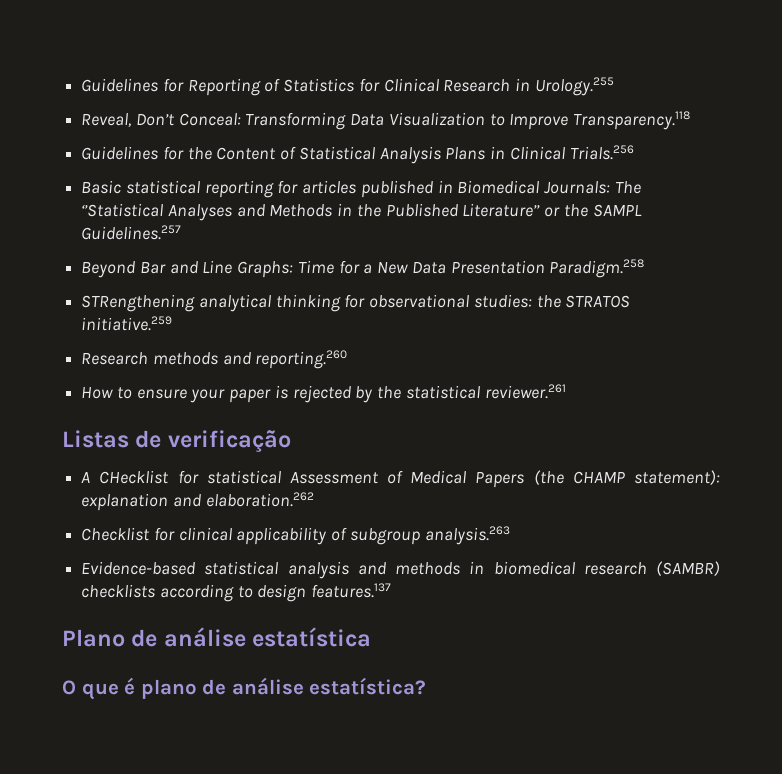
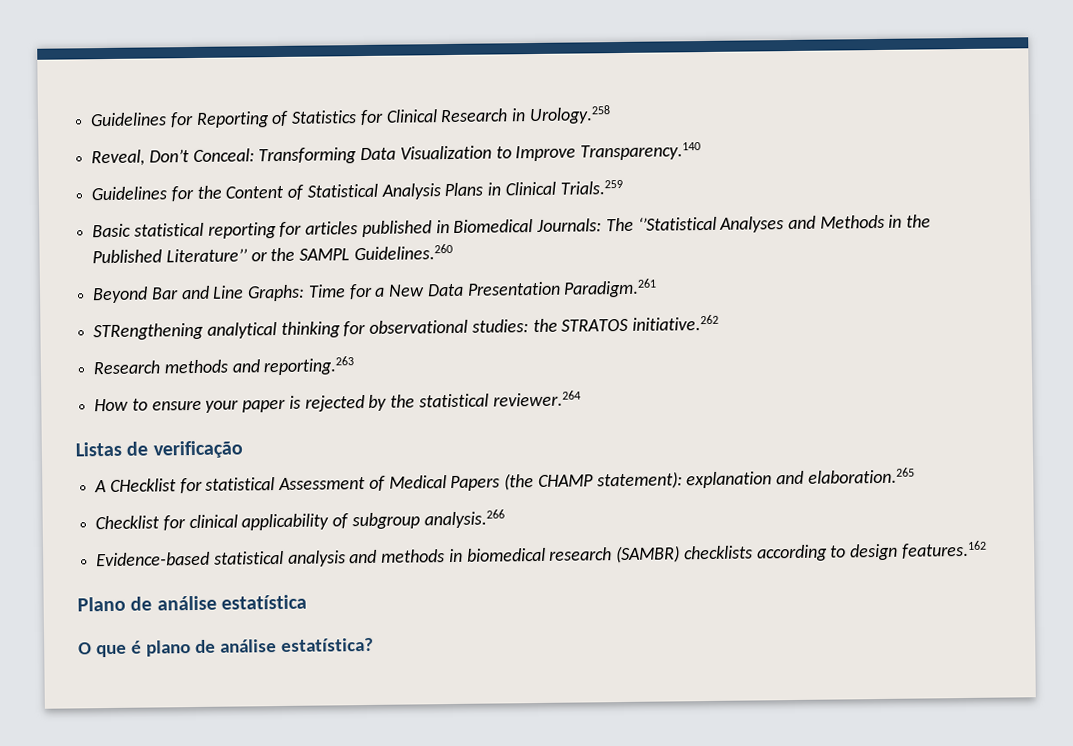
- Guidelines for Reporting of Statistics for Clinical Research in Urology.255
+ Guidelines for Reporting of Statistics for Clinical Research in Urology.258
- Reveal, Don’t Conceal: Transforming Data Visualization to Improve Transparency.118
+ Reveal, Don’t Conceal: Transforming Data Visualization to Improve Transparency.140
- Guidelines for the Content of Statistical Analysis Plans in Clinical Trials.256
+ Guidelines for the Content of Statistical Analysis Plans in Clinical Trials.259
- Basic statistical reporting for articles published in Biomedical Journals: The ‘’Statistical Analyses and Methods in the Published Literature’’ or the SAMPL Guidelines.257
+ Basic statistical reporting for articles published in Biomedical Journals: The ‘’Statistical Analyses and Methods in the Published Literature’’ or the SAMPL Guidelines.260
- Beyond Bar and Line Graphs: Time for a New Data Presentation Paradigm.258
+ Beyond Bar and Line Graphs: Time for a New Data Presentation Paradigm.261
- STRengthening analytical thinking for observational studies: the STRATOS initiative.259
+ STRengthening analytical thinking for observational studies: the STRATOS initiative.262
- Research methods and reporting.260
+ Research methods and reporting.263
- How to ensure your paper is rejected by the statistical reviewer.261
+ How to ensure your paper is rejected by the statistical reviewer.264
- A CHecklist for statistical Assessment of Medical Papers (the CHAMP statement): explanation and elaboration.262
+ A CHecklist for statistical Assessment of Medical Papers (the CHAMP statement): explanation and elaboration.265
- Checklist for clinical applicability of subgroup analysis.263
+ Checklist for clinical applicability of subgroup analysis.266
- Evidence-based statistical analysis and methods in biomedical research (SAMBR) checklists according to design features.137
+ Evidence-based statistical analysis and methods in biomedical research (SAMBR) checklists according to design features.162

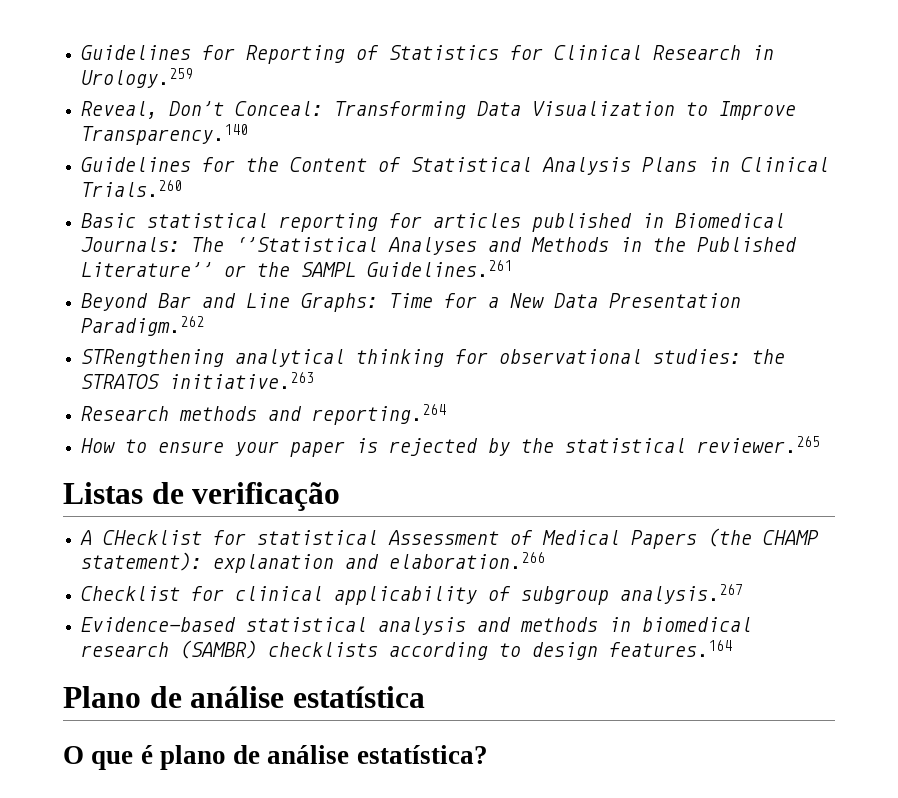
- Guidelines for Reporting of Statistics for Clinical Research in Urology.258
+ Guidelines for Reporting of Statistics for Clinical Research in Urology.259
- Guidelines for the Content of Statistical Analysis Plans in Clinical Trials.259
+ Guidelines for the Content of Statistical Analysis Plans in Clinical Trials.260
- Basic statistical reporting for articles published in Biomedical Journals: The ‘’Statistical Analyses and Methods in the Published Literature’’ or the SAMPL Guidelines.260
+ Basic statistical reporting for articles published in Biomedical Journals: The ‘’Statistical Analyses and Methods in the Published Literature’’ or the SAMPL Guidelines.261
- Beyond Bar and Line Graphs: Time for a New Data Presentation Paradigm.261
+ Beyond Bar and Line Graphs: Time for a New Data Presentation Paradigm.262
- STRengthening analytical thinking for observational studies: the STRATOS initiative.262
+ STRengthening analytical thinking for observational studies: the STRATOS initiative.263
- Research methods and reporting.263
+ Research methods and reporting.264
- How to ensure your paper is rejected by the statistical reviewer.264
+ How to ensure your paper is rejected by the statistical reviewer.265
- A CHecklist for statistical Assessment of Medical Papers (the CHAMP statement): explanation and elaboration.265
+ A CHecklist for statistical Assessment of Medical Papers (the CHAMP statement): explanation and elaboration.266
- Checklist for clinical applicability of subgroup analysis.266
+ Checklist for clinical applicability of subgroup analysis.267
- Evidence-based statistical analysis and methods in biomedical research (SAMBR) checklists according to design features.162
+ Evidence-based statistical analysis and methods in biomedical research (SAMBR) checklists according to design features.164

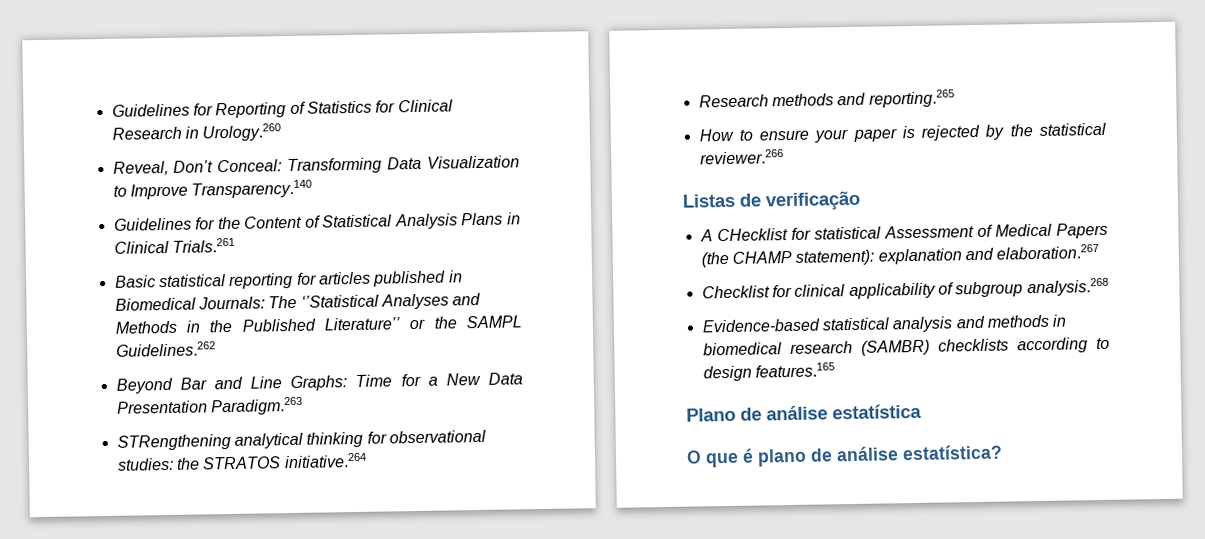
- Guidelines for Reporting of Statistics for Clinical Research in Urology.259
+ Guidelines for Reporting of Statistics for Clinical Research in Urology.260
- Guidelines for the Content of Statistical Analysis Plans in Clinical Trials.260
+ Guidelines for the Content of Statistical Analysis Plans in Clinical Trials.261
- Basic statistical reporting for articles published in Biomedical Journals: The ‘’Statistical Analyses and Methods in the Published Literature’’ or the SAMPL Guidelines.261
+ Basic statistical reporting for articles published in Biomedical Journals: The ‘’Statistical Analyses and Methods in the Published Literature’’ or the SAMPL Guidelines.262
- Beyond Bar and Line Graphs: Time for a New Data Presentation Paradigm.262
+ Beyond Bar and Line Graphs: Time for a New Data Presentation Paradigm.263
- STRengthening analytical thinking for observational studies: the STRATOS initiative.263
+ STRengthening analytical thinking for observational studies: the STRATOS initiative.264
- Research methods and reporting.264
+ Research methods and reporting.265
- How to ensure your paper is rejected by the statistical reviewer.265
+ How to ensure your paper is rejected by the statistical reviewer.266
- A CHecklist for statistical Assessment of Medical Papers (the CHAMP statement): explanation and elaboration.266
+ A CHecklist for statistical Assessment of Medical Papers (the CHAMP statement): explanation and elaboration.267
- Checklist for clinical applicability of subgroup analysis.267
+ Checklist for clinical applicability of subgroup analysis.268
- Evidence-based statistical analysis and methods in biomedical research (SAMBR) checklists according to design features.164
+ Evidence-based statistical analysis and methods in biomedical research (SAMBR) checklists according to design features.165

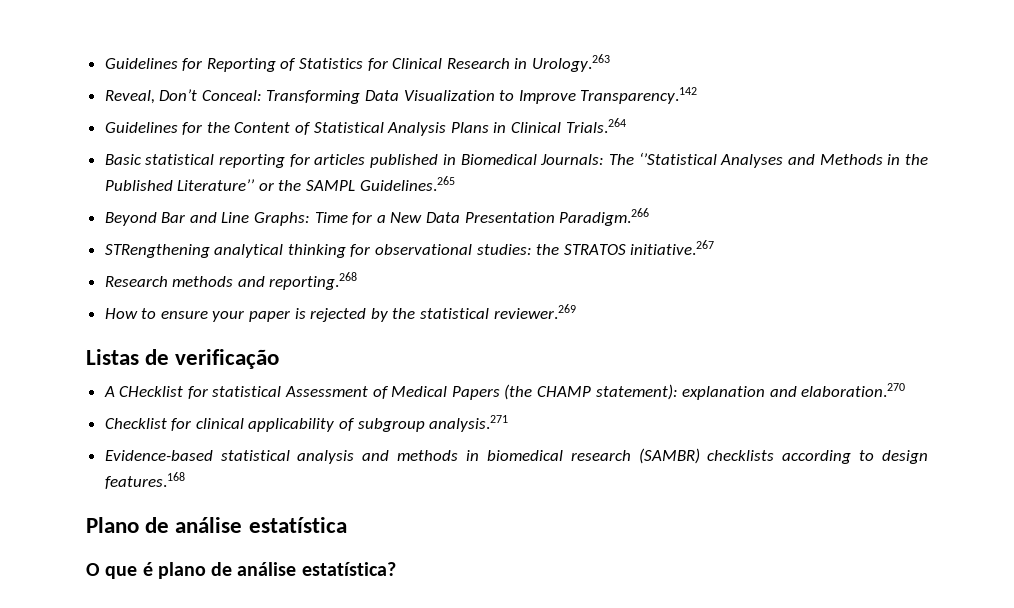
- Guidelines for Reporting of Statistics for Clinical Research in Urology.260
+ Guidelines for Reporting of Statistics for Clinical Research in Urology.263
- Reveal, Don’t Conceal: Transforming Data Visualization to Improve Transparency.140
+ Reveal, Don’t Conceal: Transforming Data Visualization to Improve Transparency.142
- Guidelines for the Content of Statistical Analysis Plans in Clinical Trials.261
+ Guidelines for the Content of Statistical Analysis Plans in Clinical Trials.264
- Basic statistical reporting for articles published in Biomedical Journals: The ‘’Statistical Analyses and Methods in the Published Literature’’ or the SAMPL Guidelines.262
+ Basic statistical reporting for articles published in Biomedical Journals: The ‘’Statistical Analyses and Methods in the Published Literature’’ or the SAMPL Guidelines.265
- Beyond Bar and Line Graphs: Time for a New Data Presentation Paradigm.263
+ Beyond Bar and Line Graphs: Time for a New Data Presentation Paradigm.266
- STRengthening analytical thinking for observational studies: the STRATOS initiative.264
+ STRengthening analytical thinking for observational studies: the STRATOS initiative.267
- Research methods and reporting.265
+ Research methods and reporting.268
- How to ensure your paper is rejected by the statistical reviewer.266
+ How to ensure your paper is rejected by the statistical reviewer.269
- A CHecklist for statistical Assessment of Medical Papers (the CHAMP statement): explanation and elaboration.267
+ A CHecklist for statistical Assessment of Medical Papers (the CHAMP statement): explanation and elaboration.270
- Checklist for clinical applicability of subgroup analysis.268
+ Checklist for clinical applicability of subgroup analysis.271
- Evidence-based statistical analysis and methods in biomedical research (SAMBR) checklists according to design features.165
+ Evidence-based statistical analysis and methods in biomedical research (SAMBR) checklists according to design features.168

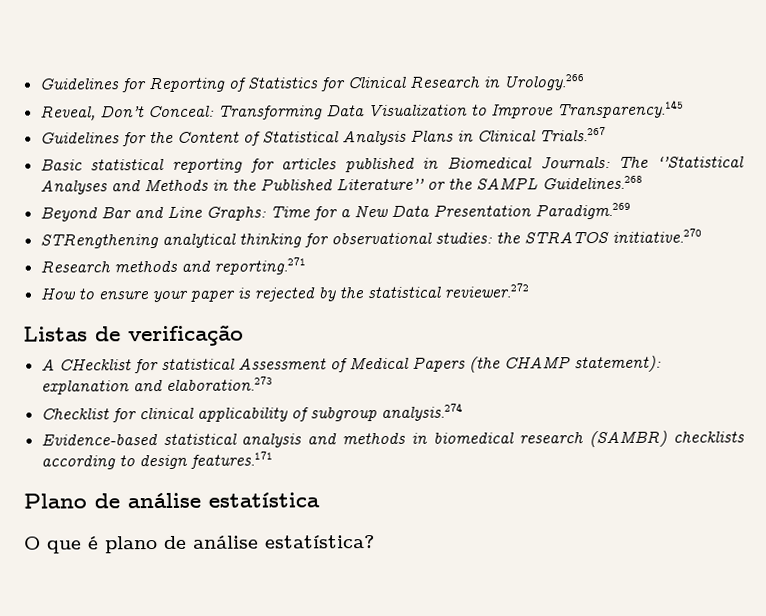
- Guidelines for Reporting of Statistics for Clinical Research in Urology.263
+ Guidelines for Reporting of Statistics for Clinical Research in Urology.266
- Reveal, Don’t Conceal: Transforming Data Visualization to Improve Transparency.142
+ Reveal, Don’t Conceal: Transforming Data Visualization to Improve Transparency.145
- Guidelines for the Content of Statistical Analysis Plans in Clinical Trials.264
+ Guidelines for the Content of Statistical Analysis Plans in Clinical Trials.267
- Basic statistical reporting for articles published in Biomedical Journals: The ‘’Statistical Analyses and Methods in the Published Literature’’ or the SAMPL Guidelines.265
+ Basic statistical reporting for articles published in Biomedical Journals: The ‘’Statistical Analyses and Methods in the Published Literature’’ or the SAMPL Guidelines.268
- Beyond Bar and Line Graphs: Time for a New Data Presentation Paradigm.266
+ Beyond Bar and Line Graphs: Time for a New Data Presentation Paradigm.269
- STRengthening analytical thinking for observational studies: the STRATOS initiative.267
+ STRengthening analytical thinking for observational studies: the STRATOS initiative.270
- Research methods and reporting.268
+ Research methods and reporting.271
- How to ensure your paper is rejected by the statistical reviewer.269
+ How to ensure your paper is rejected by the statistical reviewer.272
- A CHecklist for statistical Assessment of Medical Papers (the CHAMP statement): explanation and elaboration.270
+ A CHecklist for statistical Assessment of Medical Papers (the CHAMP statement): explanation and elaboration.273
- Checklist for clinical applicability of subgroup analysis.271
+ Checklist for clinical applicability of subgroup analysis.274
- Evidence-based statistical analysis and methods in biomedical research (SAMBR) checklists according to design features.168
+ Evidence-based statistical analysis and methods in biomedical research (SAMBR) checklists according to design features.171

